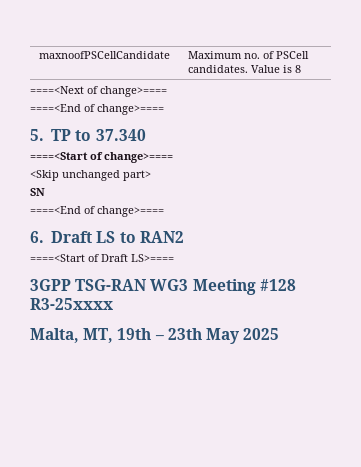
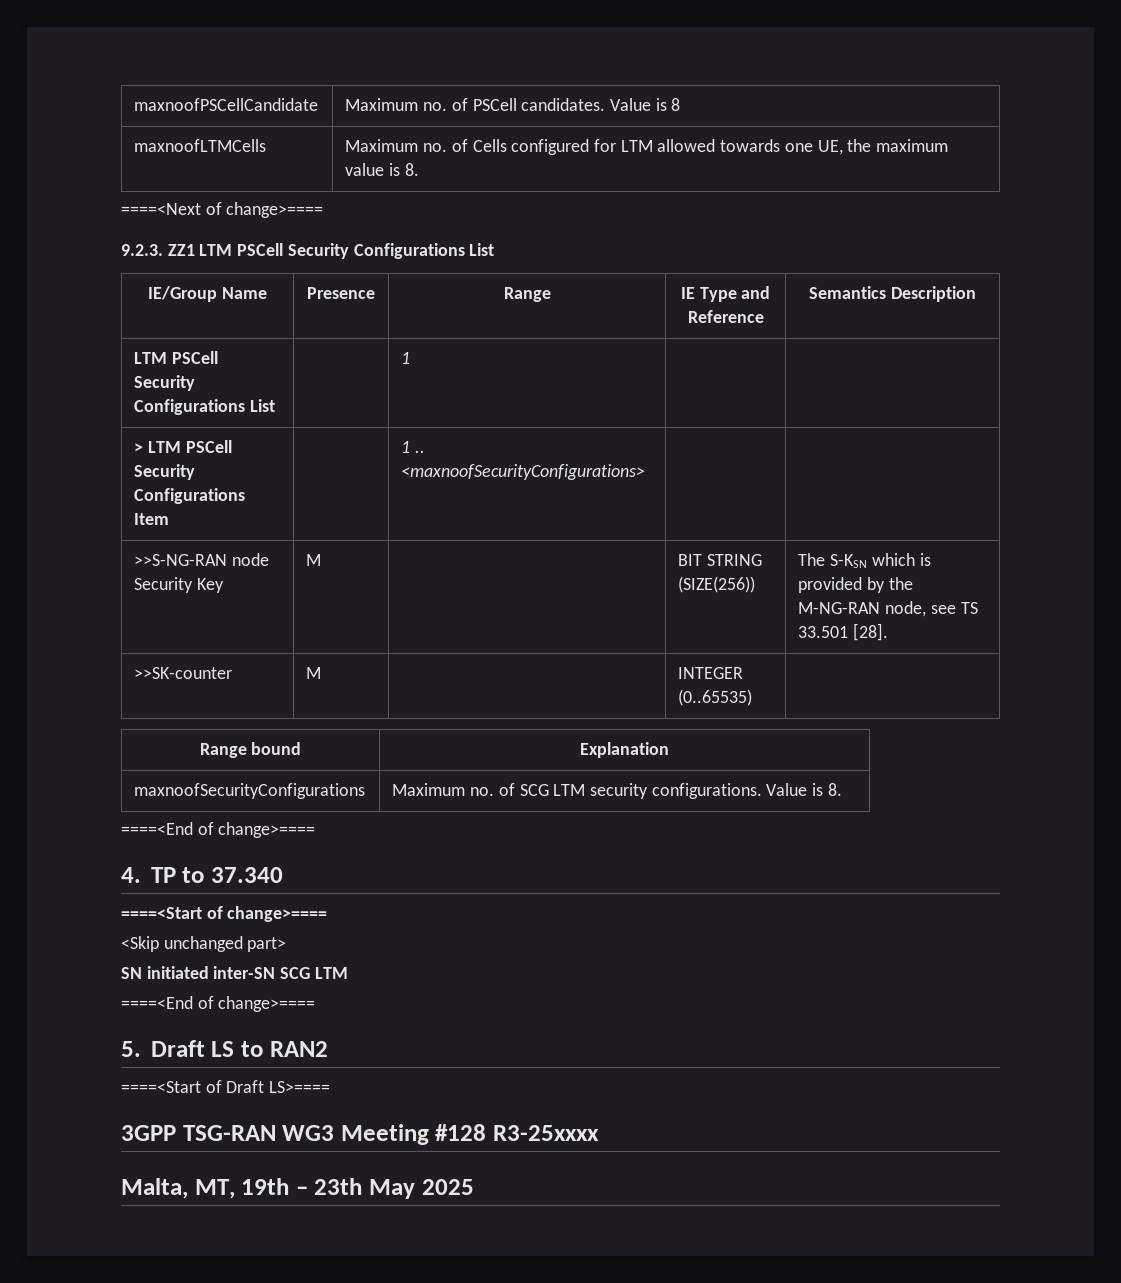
+ maxnoofLTMCells | Maximum no. of Cells configured for LTM allowed towards one UE, the maximum value is 8.
  ====<Next of change>====
+ 9.2.3. ZZ1 LTM PSCell Security Configurations List
+ IE/Group Name | Presence | Range | IE Type and Reference | Semantics Description
+ LTM PSCell Security Configurations List | | 1 | |
+ > LTM PSCell Security Configurations Item | | 1 .. <maxnoofSecurityConfigurations> | |
+ >>S-NG-RAN node Security Key | M | | BIT STRING (SIZE(256)) | The S-KSN which is provided by the M-NG-RAN node, see TS 33.501 [28].
+ >>SK-counter | M | | INTEGER (0..65535) |
+ Range bound | Explanation
+ maxnoofSecurityConfigurations | Maximum no. of SCG LTM security configurations. Value is 8.
  ====<End of change>====
- 5. TP to 37.340
+ 4. TP to 37.340
- SN
+ SN initiated inter-SN SCG LTM
  ====<End of change>====
- 6. Draft LS to RAN2
+ 5. Draft LS to RAN2

